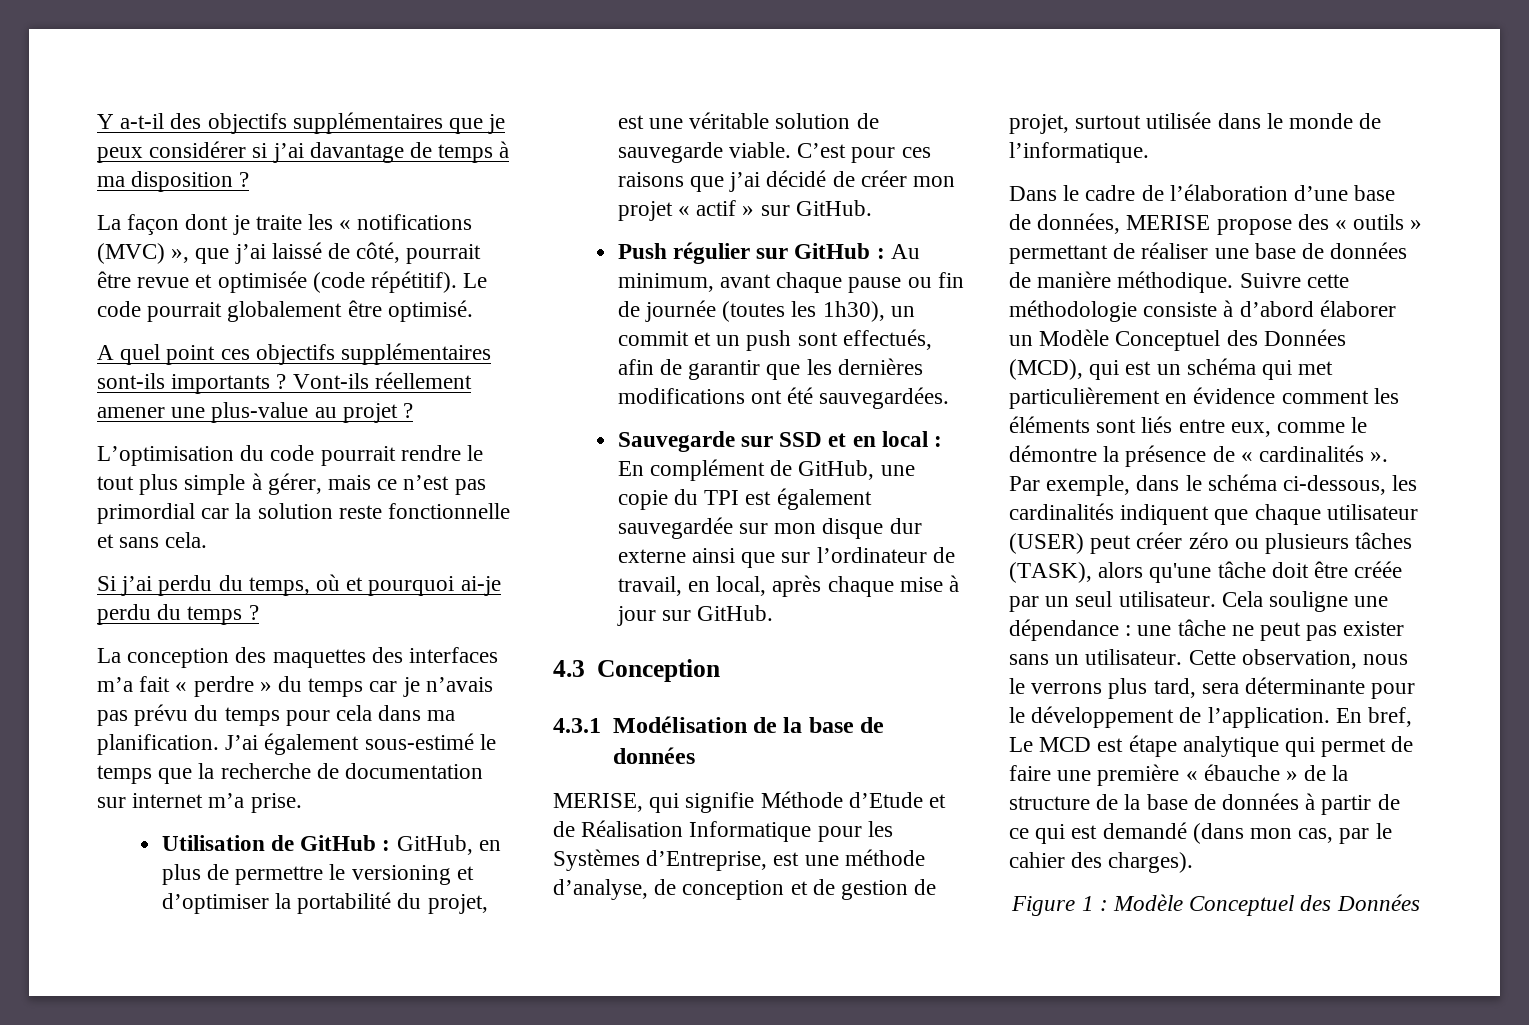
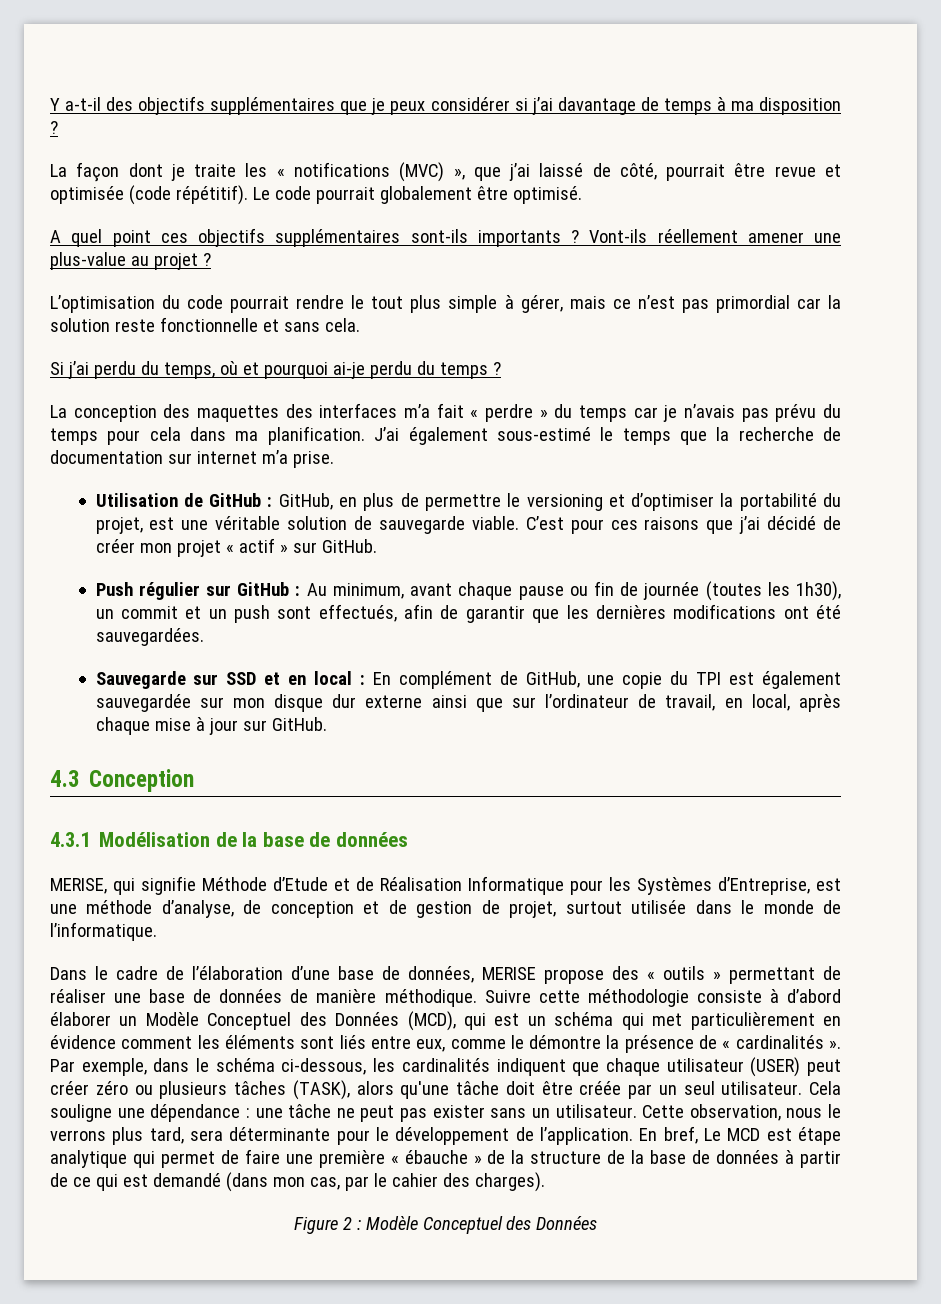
- Figure 1 : Modèle Conceptuel des Données
+ Figure 2 : Modèle Conceptuel des Données

